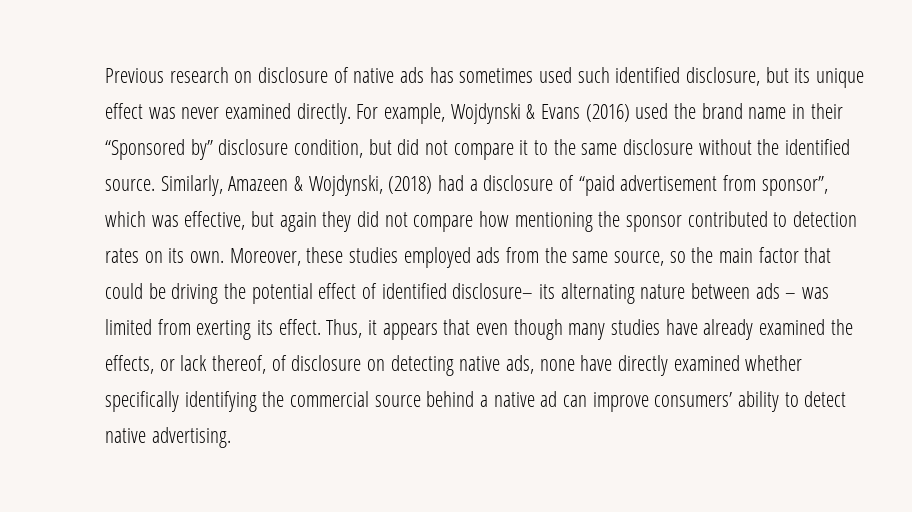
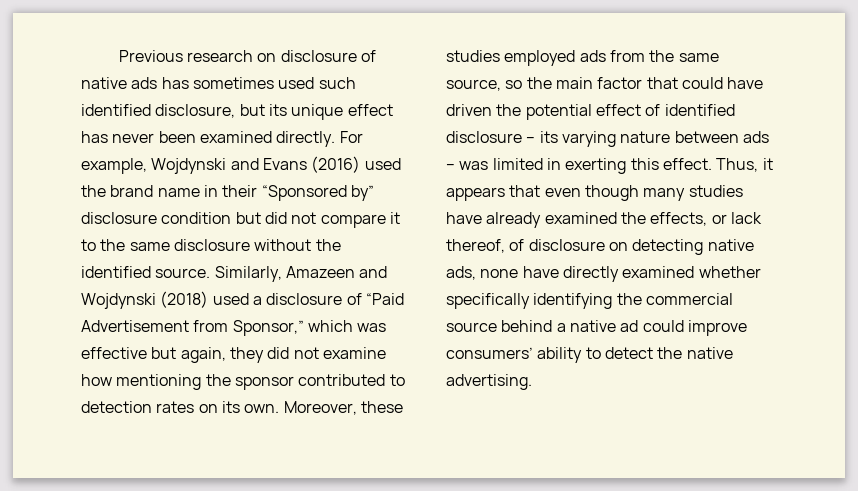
- Previous research on disclosure of native ads has sometimes used such identified disclosure, but its unique effect was never examined directly.
+ Previous research on disclosure of native ads has sometimes used such identified disclosure, but its unique effect has never been examined directly.
- For example, Wojdynski & Evans (2016) used the brand name in their “Sponsored by” disclosure condition, but did not compare it to the same disclosure without the identified source.
+ For example, Wojdynski and Evans (2016) used the brand name in their “Sponsored by” disclosure condition but did not compare it to the same disclosure without the identified source.
- Similarly, Amazeen & Wojdynski, (2018) had a disclosure of “paid advertisement from sponsor”, which was effective, but again they did not compare how mentioning the sponsor contributed to detection rates on its own.
+ Similarly, Amazeen and Wojdynski (2018) used a disclosure of “Paid Advertisement from Sponsor,” which was effective but again, they did not examine how mentioning the sponsor contributed to detection rates on its own.
- Moreover, these studies employed ads from the same source, so the main factor that could be driving the potential effect of identified disclosure– its alternating nature between ads – was limited from exerting its effect.
+ Moreover, these studies employed ads from the same source, so the main factor that could have driven the potential effect of identified disclosure – its varying nature between ads – was limited in exerting this effect.
- Thus, it appears that even though many studies have already examined the effects, or lack thereof, of disclosure on detecting native ads, none have directly examined whether specifically identifying the commercial source behind a native ad can improve consumers’ ability to detect native advertising.
+ Thus, it appears that even though many studies have already examined the effects, or lack thereof, of disclosure on detecting native ads, none have directly examined whether specifically identifying the commercial source behind a native ad could improve consumers’ ability to detect the native advertising.

